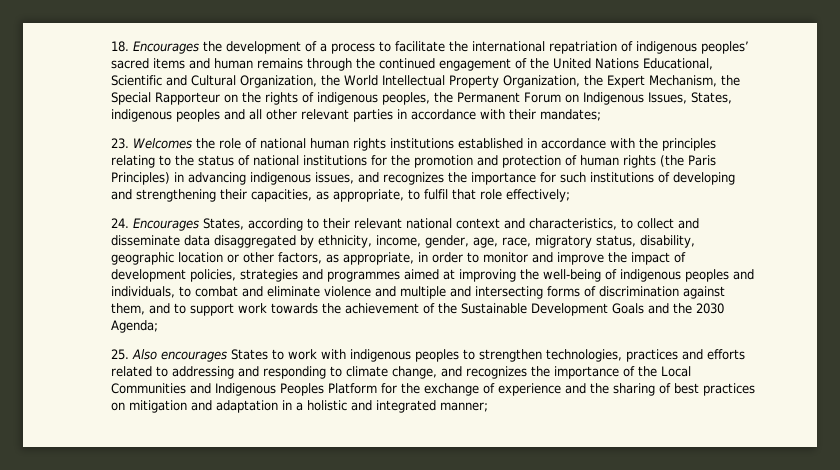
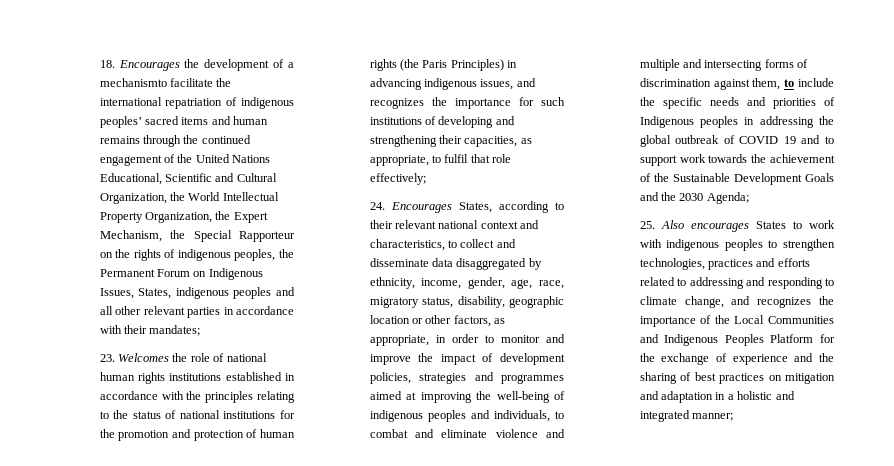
- 18. Encourages the development of a process to facilitate the international repatriation of indigenous peoples’ sacred items and human remains through the continued engagement of the United Nations Educational, Scientific and Cultural Organization, the World Intellectual Property Organization, the Expert Mechanism, the Special Rapporteur on the rights of indigenous peoples, the Permanent Forum on Indigenous Issues, States, indigenous peoples and all other relevant parties in accordance with their mandates;
+ 18. Encourages the development of a mechanismto facilitate the international repatriation of indigenous peoples’ sacred items and human remains through the continued engagement of the United Nations Educational, Scientific and Cultural Organization, the World Intellectual Property Organization, the Expert Mechanism, the Special Rapporteur on the rights of indigenous peoples, the Permanent Forum on Indigenous Issues, States, indigenous peoples and all other relevant parties in accordance with their mandates;
- 24. Encourages States, according to their relevant national context and characteristics, to collect and disseminate data disaggregated by ethnicity, income, gender, age, race, migratory status, disability, geographic location or other factors, as appropriate, in order to monitor and improve the impact of development policies, strategies and programmes aimed at improving the well-being of indigenous peoples and individuals, to combat and eliminate violence and multiple and intersecting forms of discrimination against them, and to support work towards the achievement of the Sustainable Development Goals and the 2030 Agenda;
+ 24. Encourages States, according to their relevant national context and characteristics, to collect and disseminate data disaggregated by ethnicity, income, gender, age, race, migratory status, disability, geographic location or other factors, as appropriate, in order to monitor and improve the impact of development policies, strategies and programmes aimed at improving the well-being of indigenous peoples and individuals, to combat and eliminate violence and multiple and intersecting forms of discrimination against them, to include the specific needs and priorities of Indigenous peoples in addressing the global outbreak of COVID 19 and to support work towards the achievement of the Sustainable Development Goals and the 2030 Agenda;

